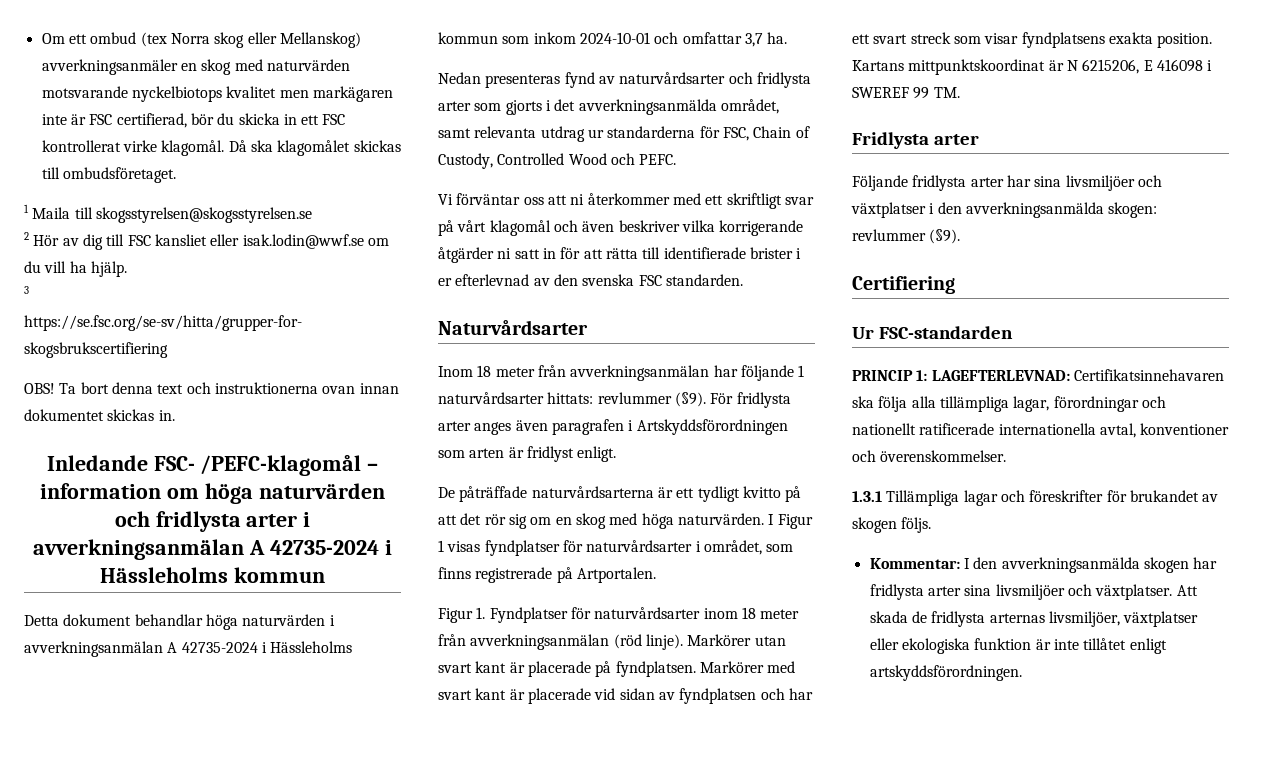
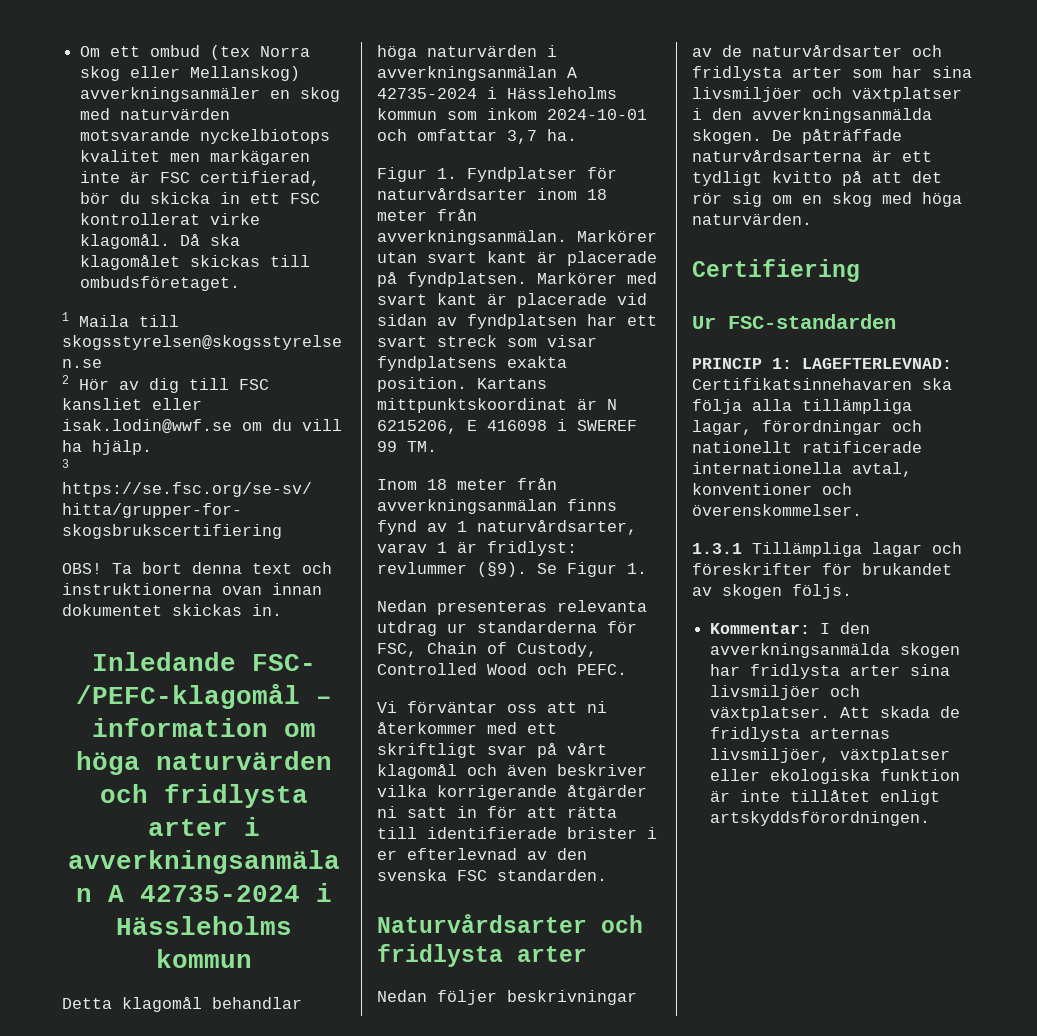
- Detta dokument behandlar höga naturvärden i avverkningsanmälan A 42735-2024 i Hässleholms kommun som inkom 2024-10-01 och omfattar 3,7 ha.
+ Detta klagomål behandlar höga naturvärden i avverkningsanmälan A 42735-2024 i Hässleholms kommun som inkom 2024-10-01 och omfattar 3,7 ha.
- Nedan presenteras fynd av naturvårdsarter och fridlysta arter som gjorts i det avverkningsanmälda området, samt relevanta utdrag ur standarderna för FSC, Chain of Custody, Controlled Wood och PEFC.
+ Figur 1. Fyndplatser för naturvårdsarter inom 18 meter från avverkningsanmälan. Markörer utan svart kant är placerade på fyndplatsen. Markörer med svart kant är placerade vid sidan av fyndplatsen har ett svart streck som visar fyndplatsens exakta position. Kartans mittpunktskoordinat är N 6215206, E 416098 i SWEREF 99 TM.
+ Inom 18 meter från avverkningsanmälan finns fynd av 1 naturvårdsarter, varav 1 är fridlyst: revlummer (§9). Se Figur 1.
+ Nedan presenteras relevanta utdrag ur standarderna för FSC, Chain of Custody, Controlled Wood och PEFC.
- Naturvårdsarter
- Inom 18 meter från avverkningsanmälan har följande 1 naturvårdsarter hittats: revlummer (§9). För fridlysta arter anges även paragrafen i Artskyddsförordningen som arten är fridlyst enligt.
- De påträffade naturvårdsarterna är ett tydligt kvitto på att det rör sig om en skog med höga naturvärden. I Figur 1 visas fyndplatser för naturvårdsarter i området, som finns registrerade på Artportalen.
- Figur 1. Fyndplatser för naturvårdsarter inom 18 meter från avverkningsanmälan (röd linje). Markörer utan svart kant är placerade på fyndplatsen. Markörer med svart kant är placerade vid sidan av fyndplatsen och har ett svart streck som visar fyndplatsens exakta position. Kartans mittpunktskoordinat är N 6215206, E 416098 i SWEREF 99 TM.
- Fridlysta arter
- Följande fridlysta arter har sina livsmiljöer och växtplatser i den avverkningsanmälda skogen: revlummer (§9).
+ Naturvårdsarter och fridlysta arter
+ Nedan följer beskrivningar av de naturvårdsarter och fridlysta arter som har sina livsmiljöer och växtplatser i den avverkningsanmälda skogen. De påträffade naturvårdsarterna är ett tydligt kvitto på att det rör sig om en skog med höga naturvärden.

